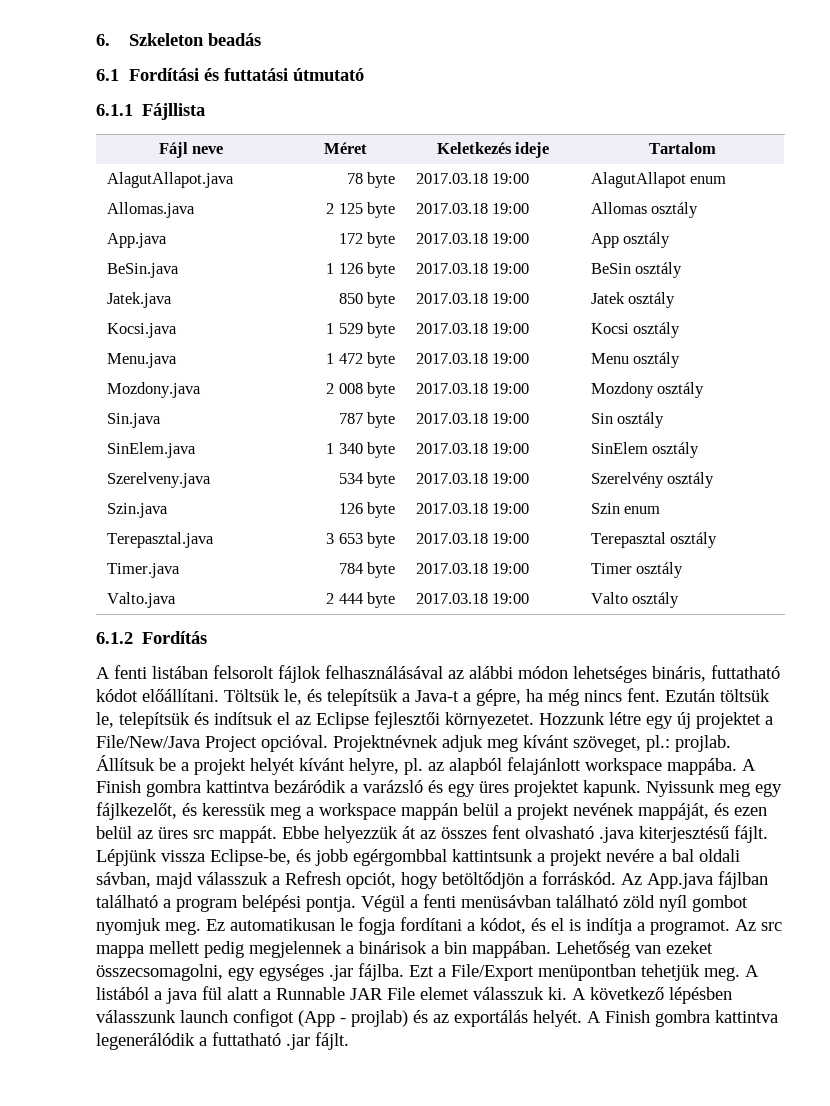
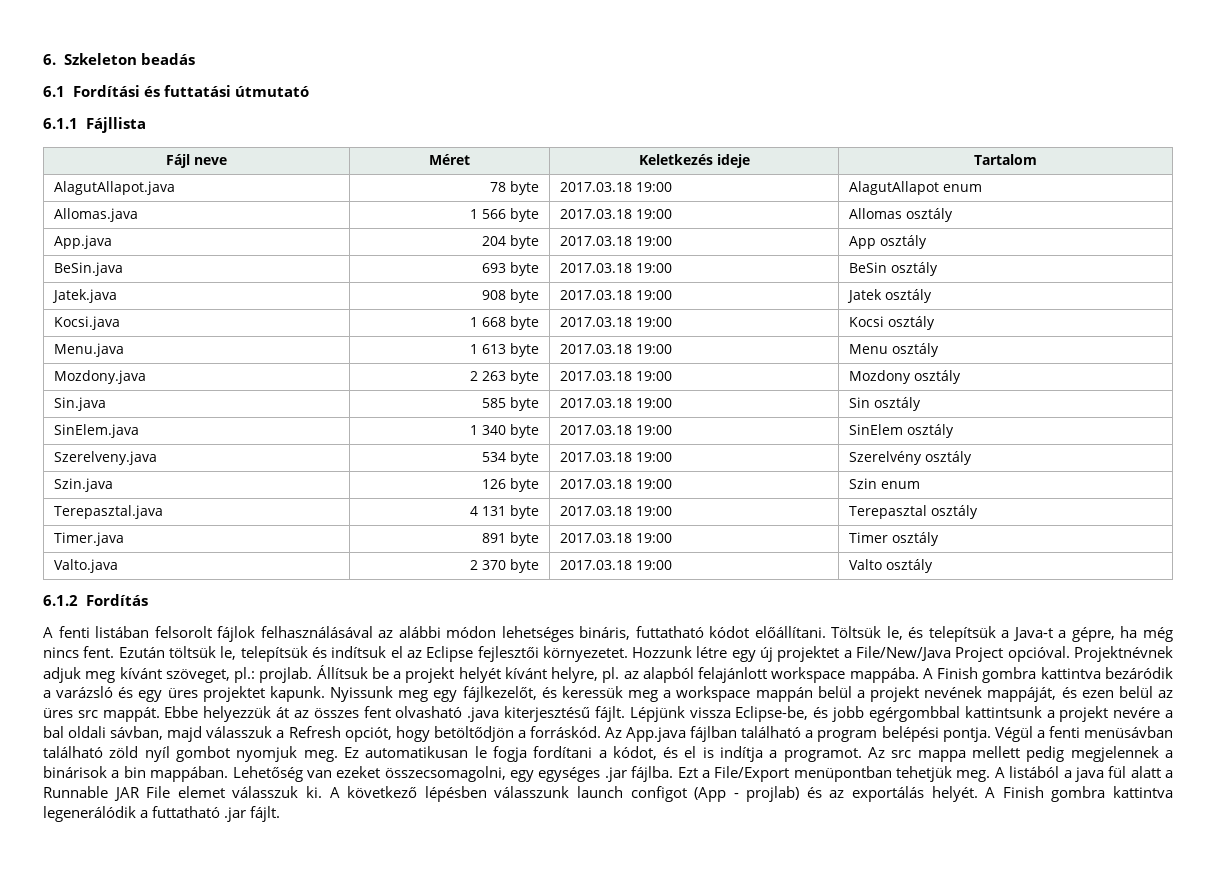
- Allomas.java | 2 125 byte | 2017.03.18 19:00 | Allomas osztály
+ Allomas.java | 1 566 byte | 2017.03.18 19:00 | Allomas osztály
- App.java | 172 byte | 2017.03.18 19:00 | App osztály
+ App.java | 204 byte | 2017.03.18 19:00 | App osztály
- BeSin.java | 1 126 byte | 2017.03.18 19:00 | BeSin osztály
+ BeSin.java | 693 byte | 2017.03.18 19:00 | BeSin osztály
- Jatek.java | 850 byte | 2017.03.18 19:00 | Jatek osztály
+ Jatek.java | 908 byte | 2017.03.18 19:00 | Jatek osztály
- Kocsi.java | 1 529 byte | 2017.03.18 19:00 | Kocsi osztály
+ Kocsi.java | 1 668 byte | 2017.03.18 19:00 | Kocsi osztály
- Menu.java | 1 472 byte | 2017.03.18 19:00 | Menu osztály
+ Menu.java | 1 613 byte | 2017.03.18 19:00 | Menu osztály
- Mozdony.java | 2 008 byte | 2017.03.18 19:00 | Mozdony osztály
+ Mozdony.java | 2 263 byte | 2017.03.18 19:00 | Mozdony osztály
- Sin.java | 787 byte | 2017.03.18 19:00 | Sin osztály
+ Sin.java | 585 byte | 2017.03.18 19:00 | Sin osztály
- Terepasztal.java | 3 653 byte | 2017.03.18 19:00 | Terepasztal osztály
+ Terepasztal.java | 4 131 byte | 2017.03.18 19:00 | Terepasztal osztály
- Timer.java | 784 byte | 2017.03.18 19:00 | Timer osztály
+ Timer.java | 891 byte | 2017.03.18 19:00 | Timer osztály
- Valto.java | 2 444 byte | 2017.03.18 19:00 | Valto osztály
+ Valto.java | 2 370 byte | 2017.03.18 19:00 | Valto osztály

